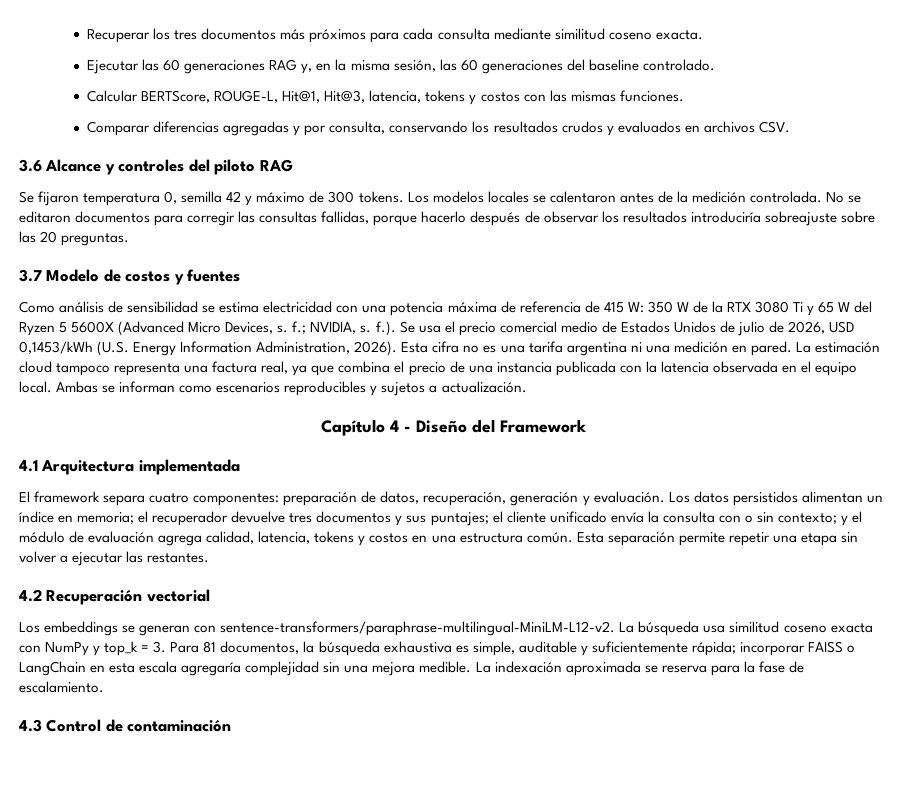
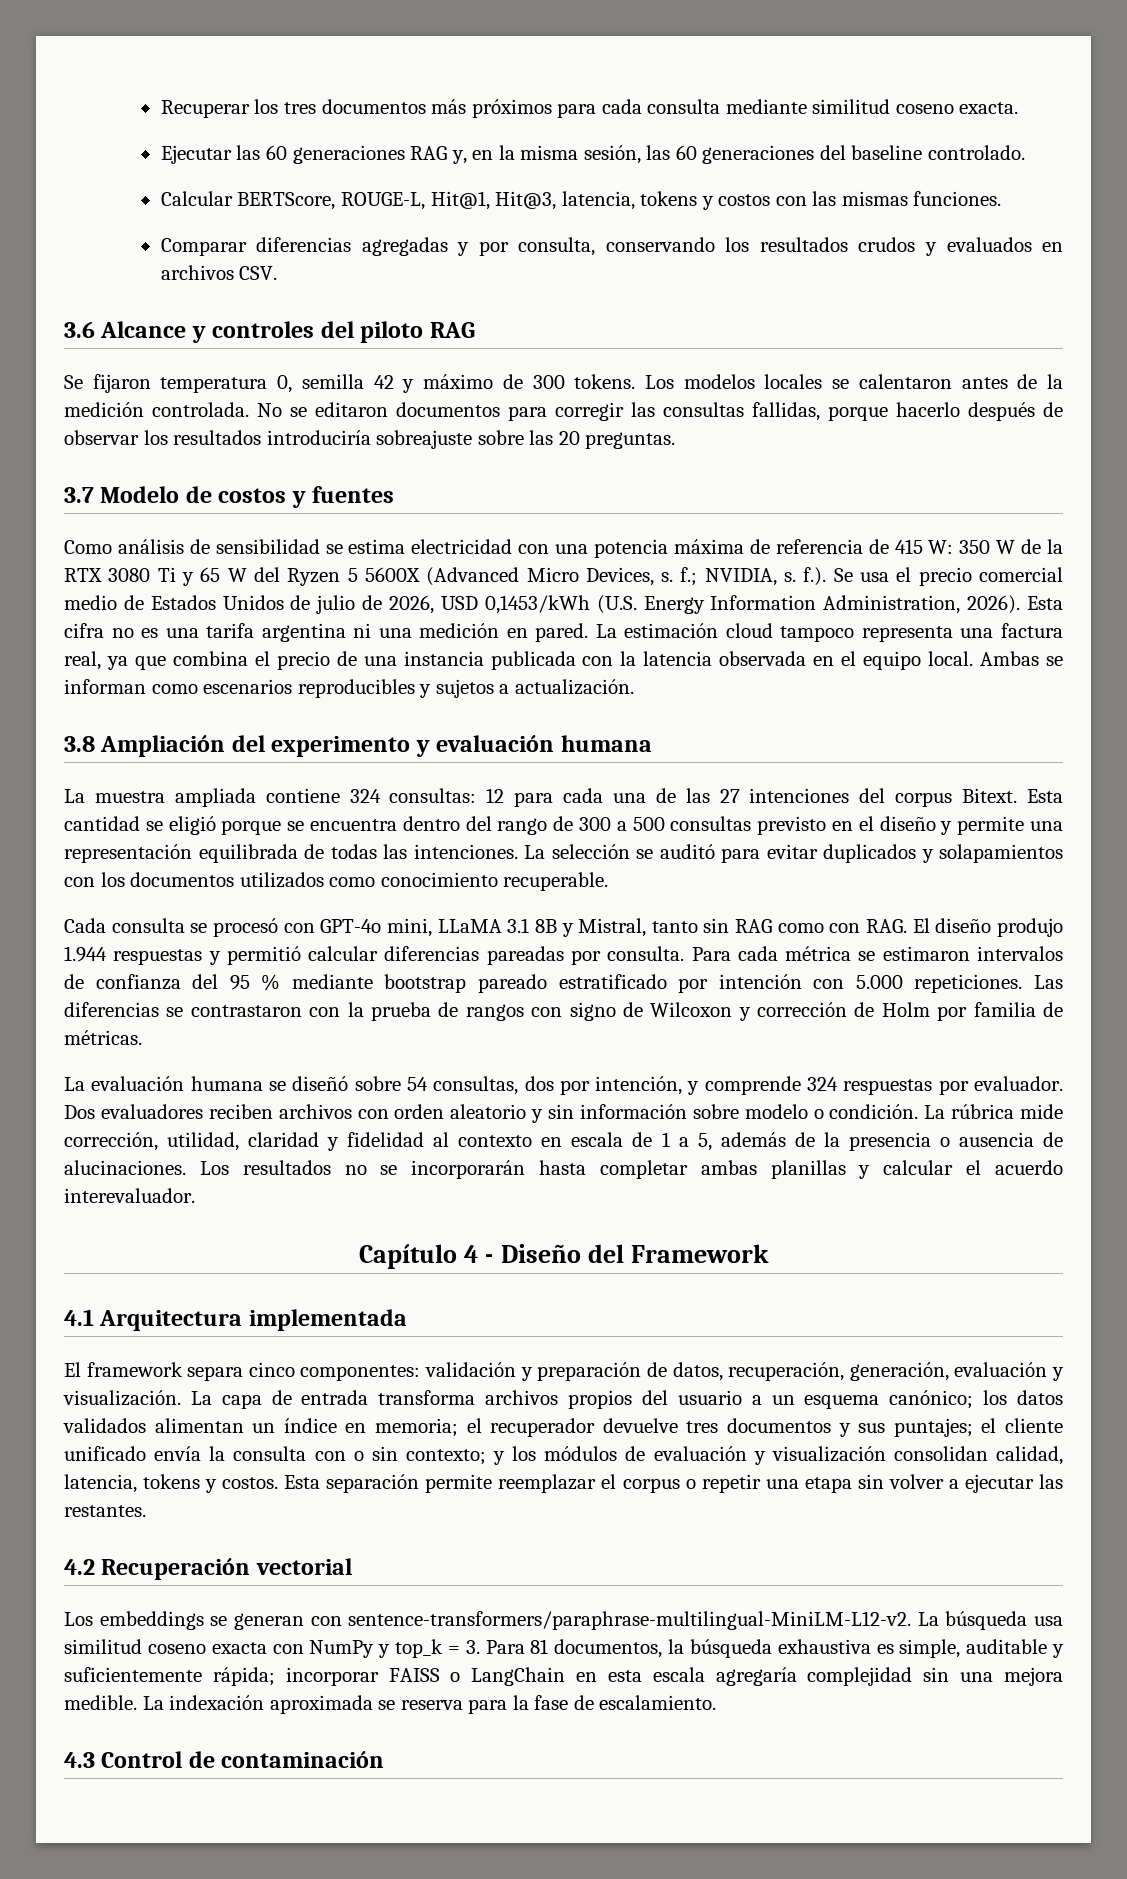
+ 3.8 Ampliación del experimento y evaluación humana
+ La muestra ampliada contiene 324 consultas: 12 para cada una de las 27 intenciones del corpus Bitext. Esta cantidad se eligió porque se encuentra dentro del rango de 300 a 500 consultas previsto en el diseño y permite una representación equilibrada de todas las intenciones. La selección se auditó para evitar duplicados y solapamientos con los documentos utilizados como conocimiento recuperable.
+ Cada consulta se procesó con GPT-4o mini, LLaMA 3.1 8B y Mistral, tanto sin RAG como con RAG. El diseño produjo 1.944 respuestas y permitió calcular diferencias pareadas por consulta. Para cada métrica se estimaron intervalos de confianza del 95 % mediante bootstrap pareado estratificado por intención con 5.000 repeticiones. Las diferencias se contrastaron con la prueba de rangos con signo de Wilcoxon y corrección de Holm por familia de métricas.
+ La evaluación humana se diseñó sobre 54 consultas, dos por intención, y comprende 324 respuestas por evaluador. Dos evaluadores reciben archivos con orden aleatorio y sin información sobre modelo o condición. La rúbrica mide corrección, utilidad, claridad y fidelidad al contexto en escala de 1 a 5, además de la presencia o ausencia de alucinaciones. Los resultados no se incorporarán hasta completar ambas planillas y calcular el acuerdo interevaluador.
- El framework separa cuatro componentes: preparación de datos, recuperación, generación y evaluación. Los datos persistidos alimentan un índice en memoria; el recuperador devuelve tres documentos y sus puntajes; el cliente unificado envía la consulta con o sin contexto; y el módulo de evaluación agrega calidad, latencia, tokens y costos en una estructura común. Esta separación permite repetir una etapa sin volver a ejecutar las restantes.
+ El framework separa cinco componentes: validación y preparación de datos, recuperación, generación, evaluación y visualización. La capa de entrada transforma archivos propios del usuario a un esquema canónico; los datos validados alimentan un índice en memoria; el recuperador devuelve tres documentos y sus puntajes; el cliente unificado envía la consulta con o sin contexto; y los módulos de evaluación y visualización consolidan calidad, latencia, tokens y costos. Esta separación permite reemplazar el corpus o repetir una etapa sin volver a ejecutar las restantes.

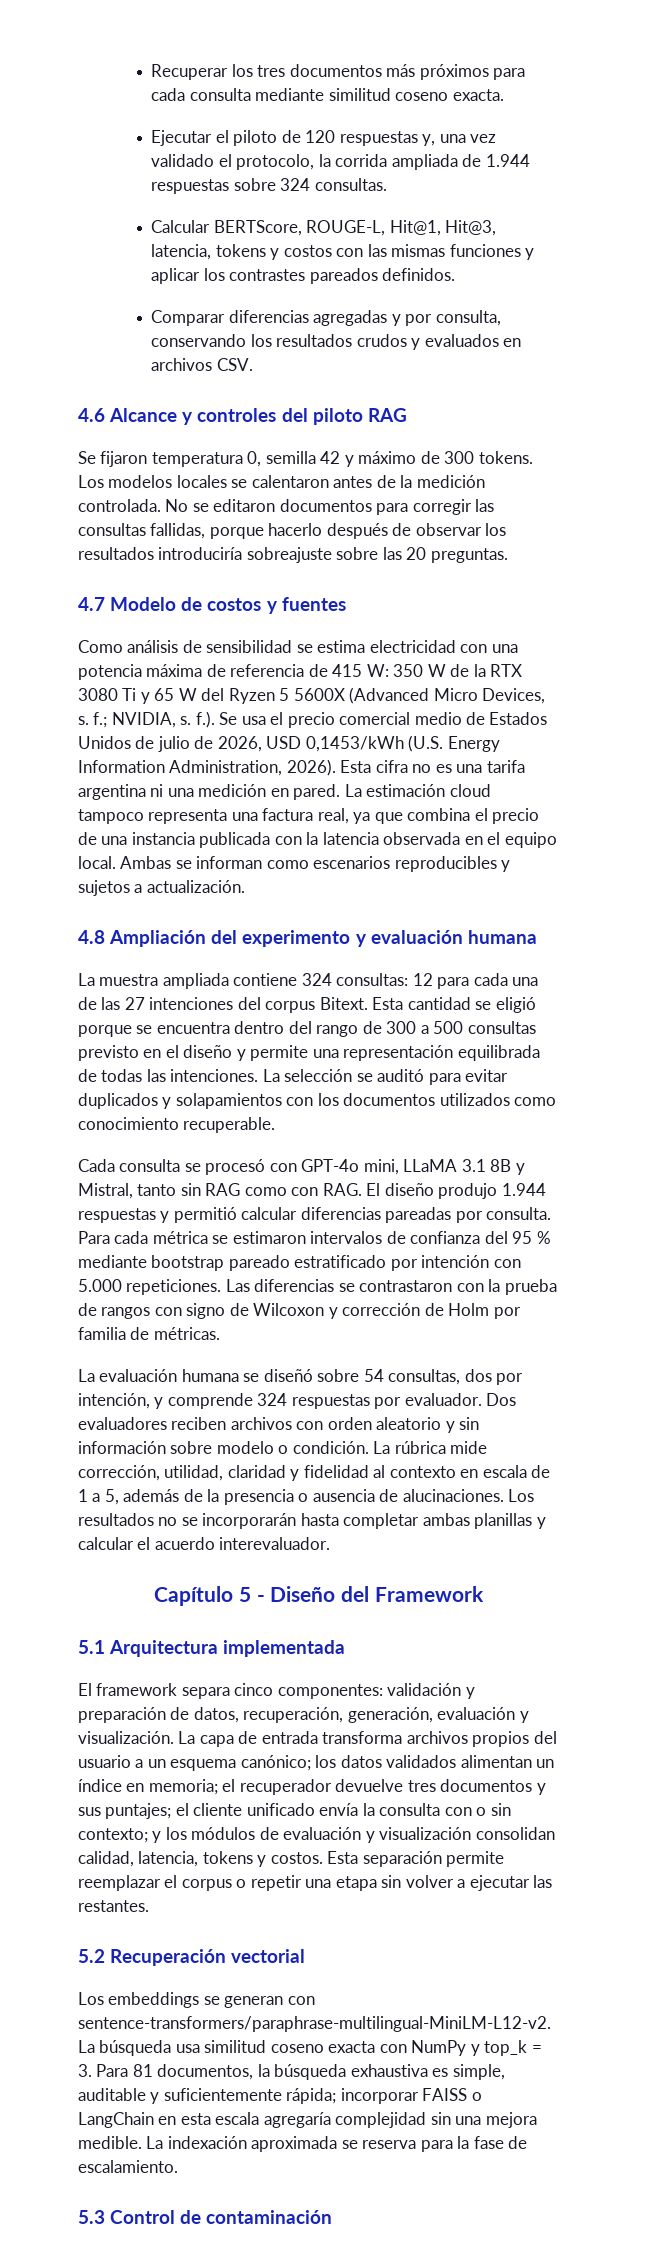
- Ejecutar las 60 generaciones RAG y, en la misma sesión, las 60 generaciones del baseline controlado.
+ Ejecutar el piloto de 120 respuestas y, una vez validado el protocolo, la corrida ampliada de 1.944 respuestas sobre 324 consultas.
- Calcular BERTScore, ROUGE-L, Hit@1, Hit@3, latencia, tokens y costos con las mismas funciones.
+ Calcular BERTScore, ROUGE-L, Hit@1, Hit@3, latencia, tokens y costos con las mismas funciones y aplicar los contrastes pareados definidos.
- 3.6 Alcance y controles del piloto RAG
+ 4.6 Alcance y controles del piloto RAG
- 3.7 Modelo de costos y fuentes
+ 4.7 Modelo de costos y fuentes
- 3.8 Ampliación del experimento y evaluación humana
+ 4.8 Ampliación del experimento y evaluación humana
- Capítulo 4 - Diseño del Framework
+ Capítulo 5 - Diseño del Framework
- 4.1 Arquitectura implementada
+ 5.1 Arquitectura implementada
- 4.2 Recuperación vectorial
+ 5.2 Recuperación vectorial
- 4.3 Control de contaminación
+ 5.3 Control de contaminación

